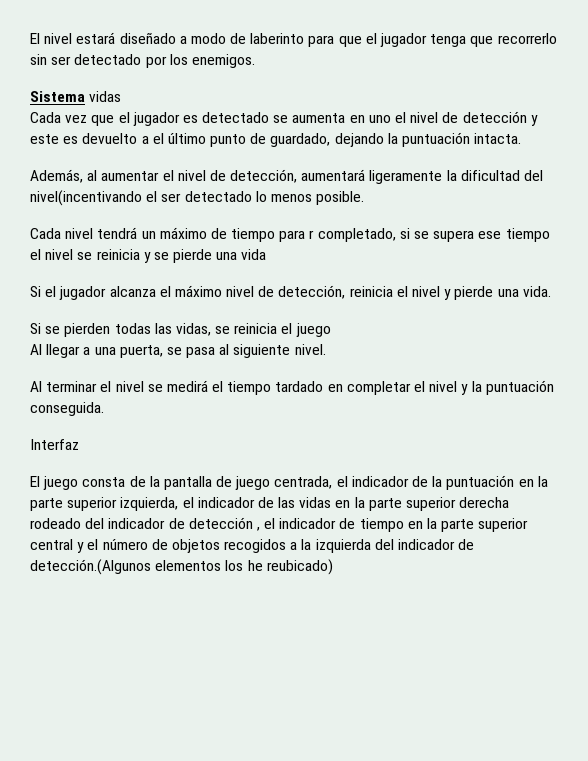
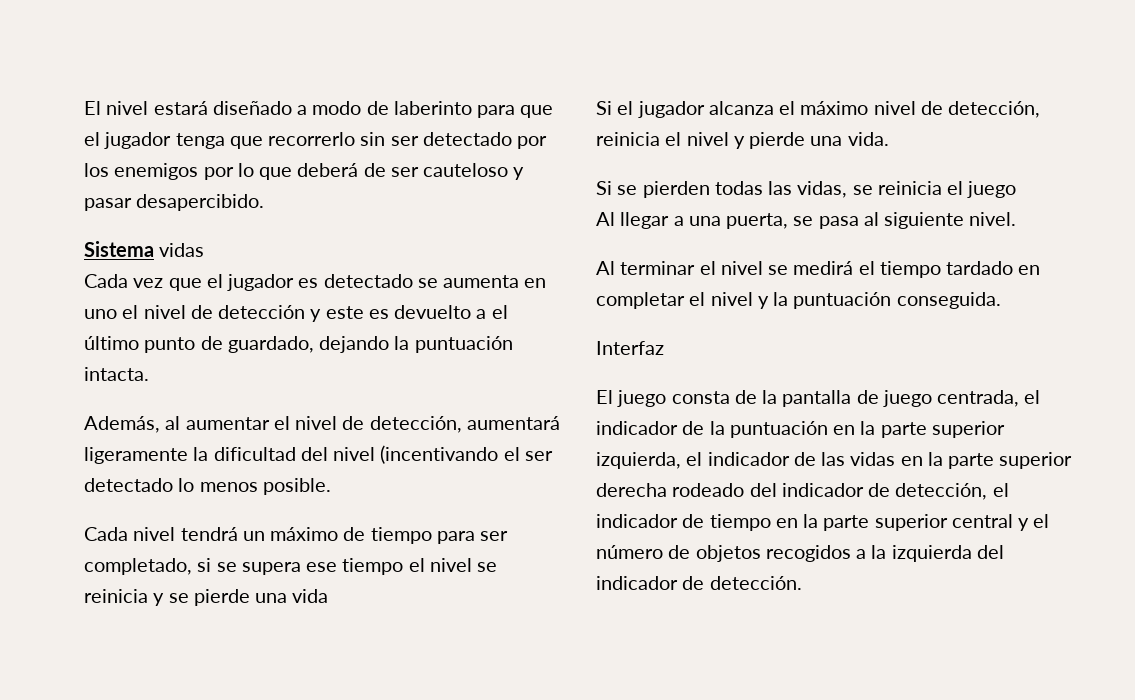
- El nivel estará diseñado a modo de laberinto para que el jugador tenga que recorrerlo sin ser detectado por los enemigos.
+ El nivel estará diseñado a modo de laberinto para que el jugador tenga que recorrerlo sin ser detectado por los enemigos por lo que deberá de ser cauteloso y pasar desapercibido.
- Además, al aumentar el nivel de detección, aumentará ligeramente la dificultad del nivel(incentivando el ser detectado lo menos posible.
+ Además, al aumentar el nivel de detección, aumentará ligeramente la dificultad del nivel (incentivando el ser detectado lo menos posible.
- Cada nivel tendrá un máximo de tiempo para r completado, si se supera ese tiempo el nivel se reinicia y se pierde una vida
+ Cada nivel tendrá un máximo de tiempo para ser completado, si se supera ese tiempo el nivel se reinicia y se pierde una vida
- El juego consta de la pantalla de juego centrada, el indicador de la puntuación en la parte superior izquierda, el indicador de las vidas en la parte superior derecha rodeado del indicador de detección , el indicador de tiempo en la parte superior central y el número de objetos recogidos a la izquierda del indicador de detección.(Algunos elementos los he reubicado)
+ El juego consta de la pantalla de juego centrada, el indicador de la puntuación en la parte superior izquierda, el indicador de las vidas en la parte superior derecha rodeado del indicador de detección, el indicador de tiempo en la parte superior central y el número de objetos recogidos a la izquierda del indicador de detección.

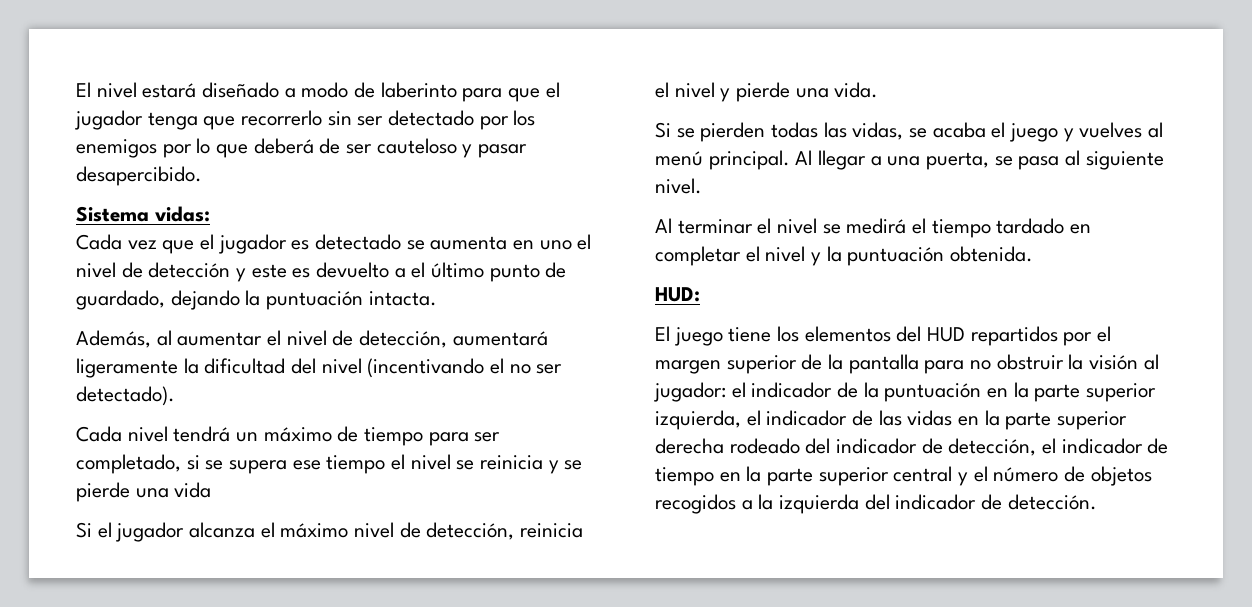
- Sistema vidas
+ Sistema vidas:
- Además, al aumentar el nivel de detección, aumentará ligeramente la dificultad del nivel (incentivando el ser detectado lo menos posible.
+ Además, al aumentar el nivel de detección, aumentará ligeramente la dificultad del nivel (incentivando el no ser detectado).
- Si se pierden todas las vidas, se reinicia el juego
- Al llegar a una puerta, se pasa al siguiente nivel.
+ Si se pierden todas las vidas, se acaba el juego y vuelves al menú principal. Al llegar a una puerta, se pasa al siguiente nivel.
- Al terminar el nivel se medirá el tiempo tardado en completar el nivel y la puntuación conseguida.
- Interfaz
+ Al terminar el nivel se medirá el tiempo tardado en completar el nivel y la puntuación obtenida.
+ HUD:
- El juego consta de la pantalla de juego centrada, el indicador de la puntuación en la parte superior izquierda, el indicador de las vidas en la parte superior derecha rodeado del indicador de detección, el indicador de tiempo en la parte superior central y el número de objetos recogidos a la izquierda del indicador de detección.
+ El juego tiene los elementos del HUD repartidos por el margen superior de la pantalla para no obstruir la visión al jugador: el indicador de la puntuación en la parte superior izquierda, el indicador de las vidas en la parte superior derecha rodeado del indicador de detección, el indicador de tiempo en la parte superior central y el número de objetos recogidos a la izquierda del indicador de detección.

